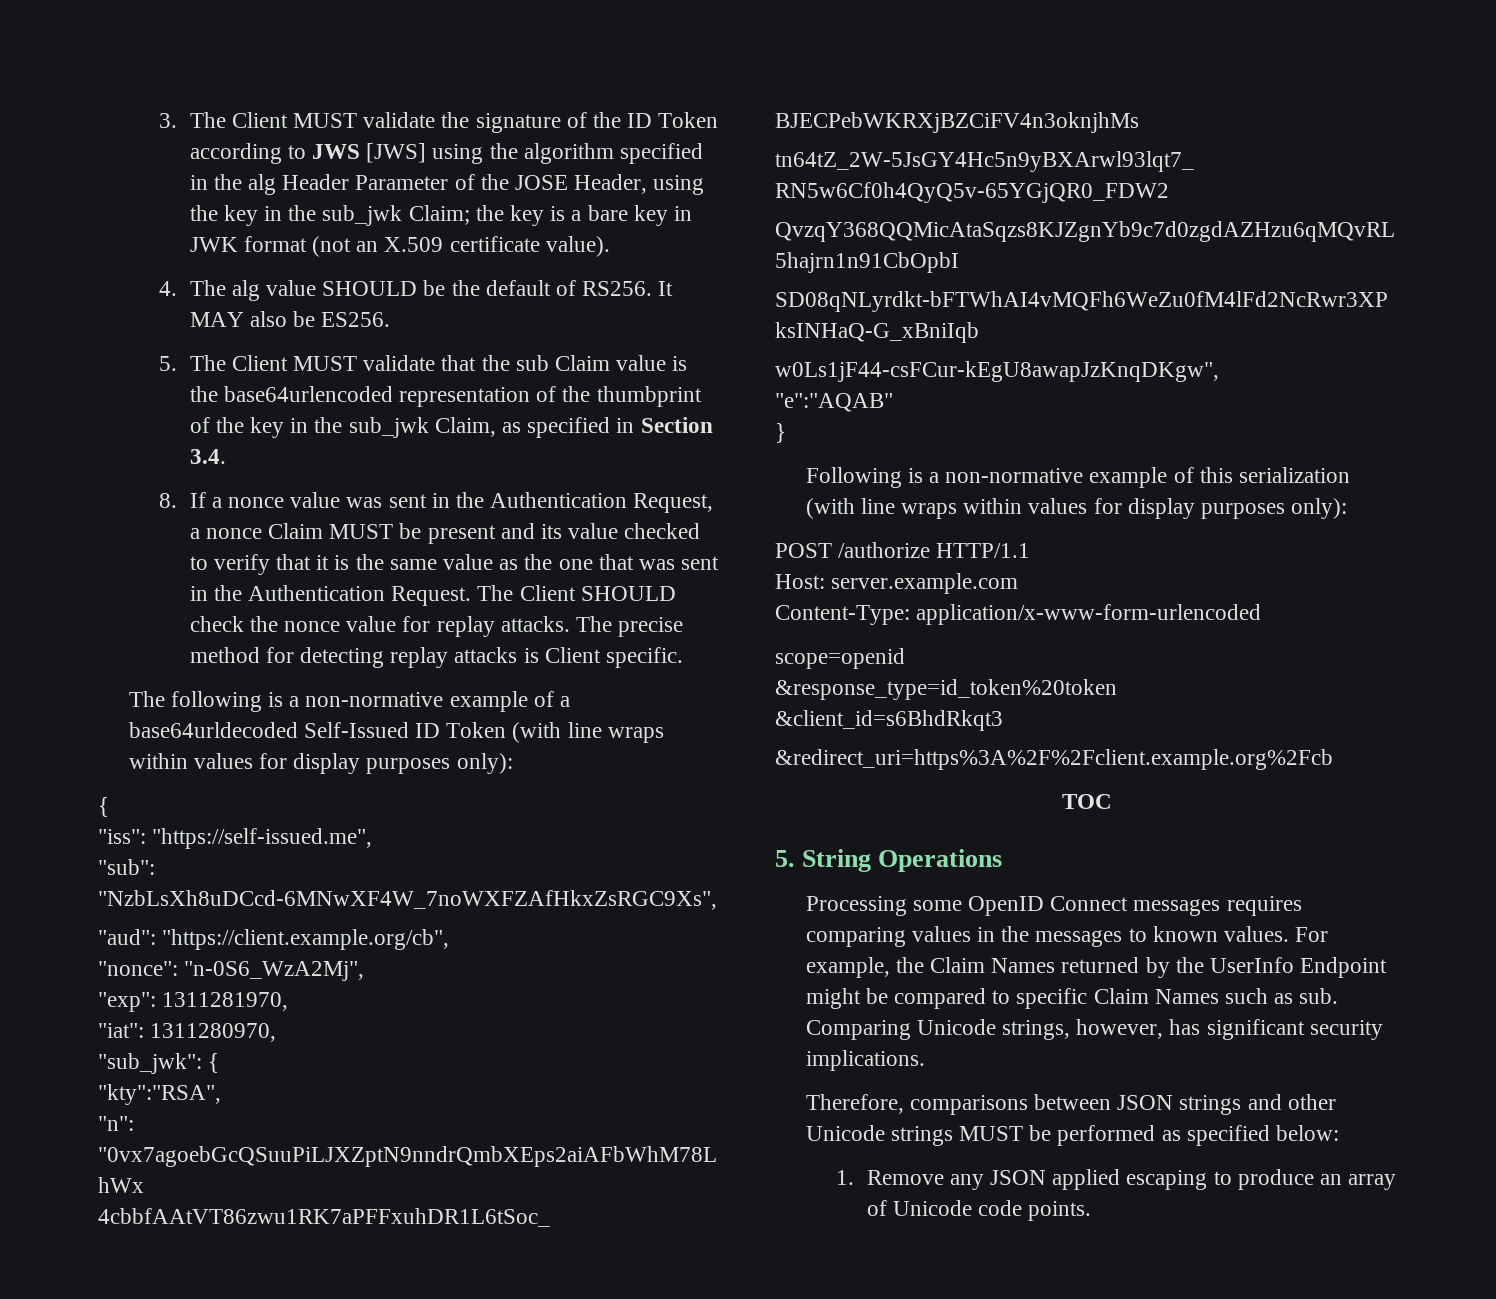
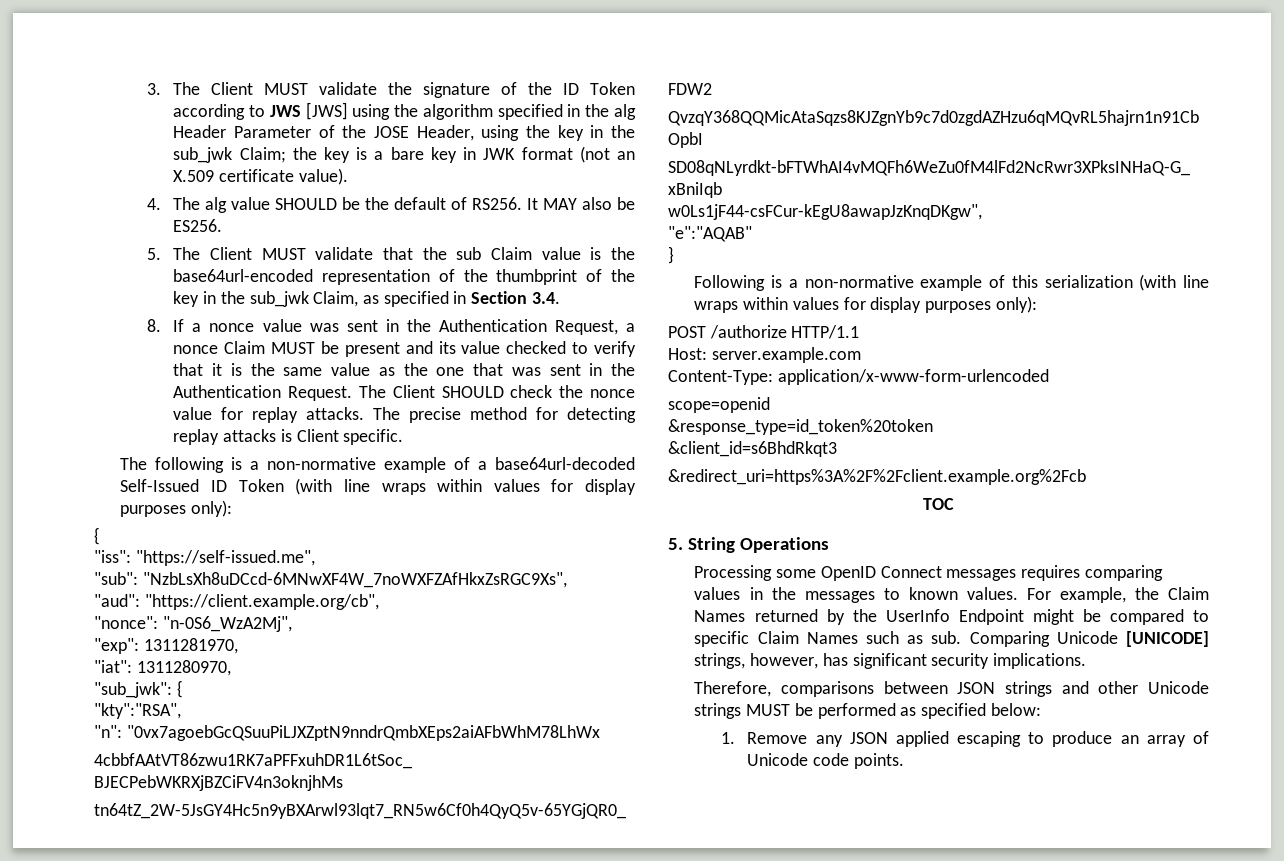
- 5. The Client MUST validate that the sub Claim value is the base64urlencoded representation of the thumbprint of the key in the sub_jwk Claim, as specified in Section 3.4.
+ 5. The Client MUST validate that the sub Claim value is the base64url-encoded representation of the thumbprint of the key in the sub_jwk Claim, as specified in Section 3.4.
- The following is a non-normative example of a base64urldecoded Self-Issued ID Token (with line wraps within values for display purposes only):
+ The following is a non-normative example of a base64url-decoded Self-Issued ID Token (with line wraps within values for display purposes only):
- Comparing Unicode strings, however, has significant security implications.
+ Comparing Unicode [UNICODE] strings, however, has significant security implications.

